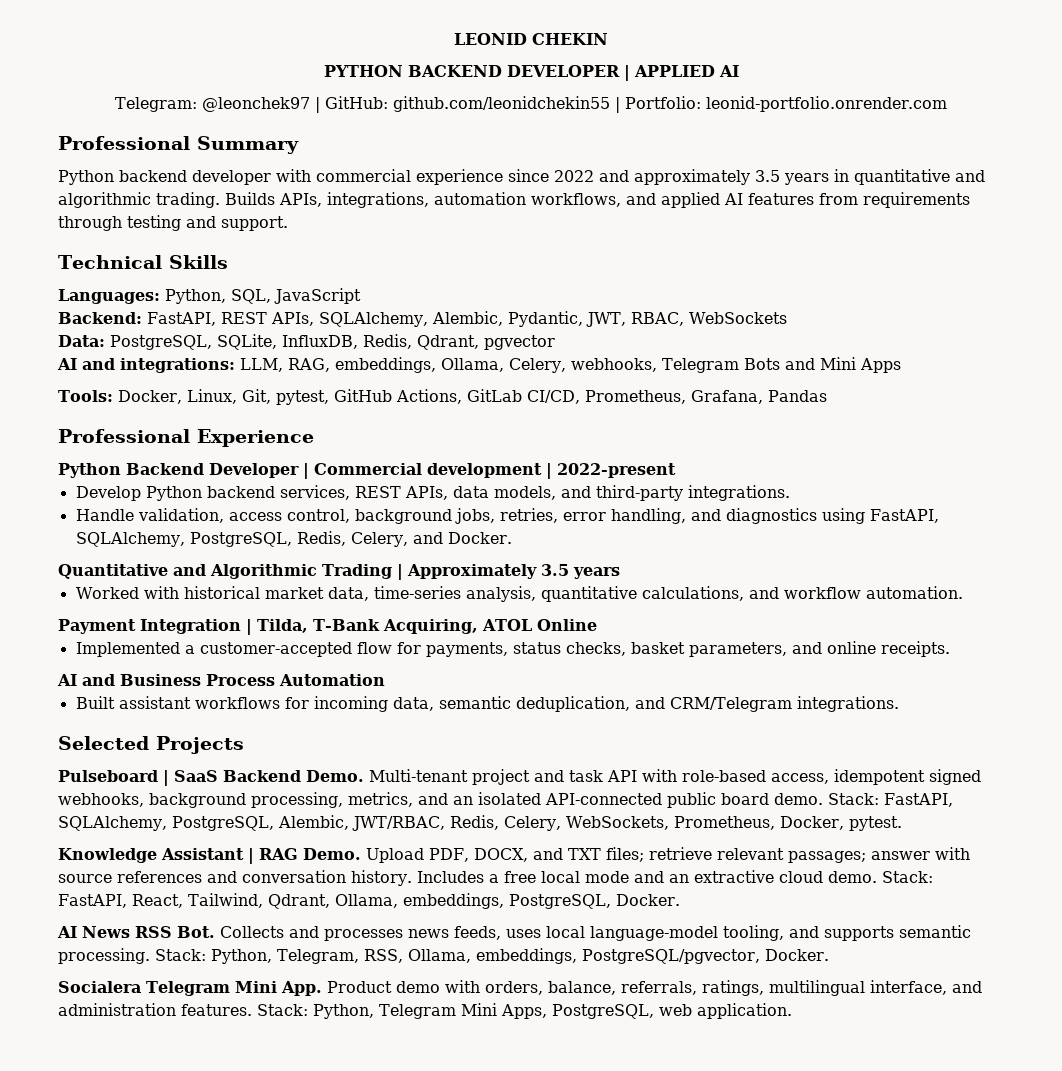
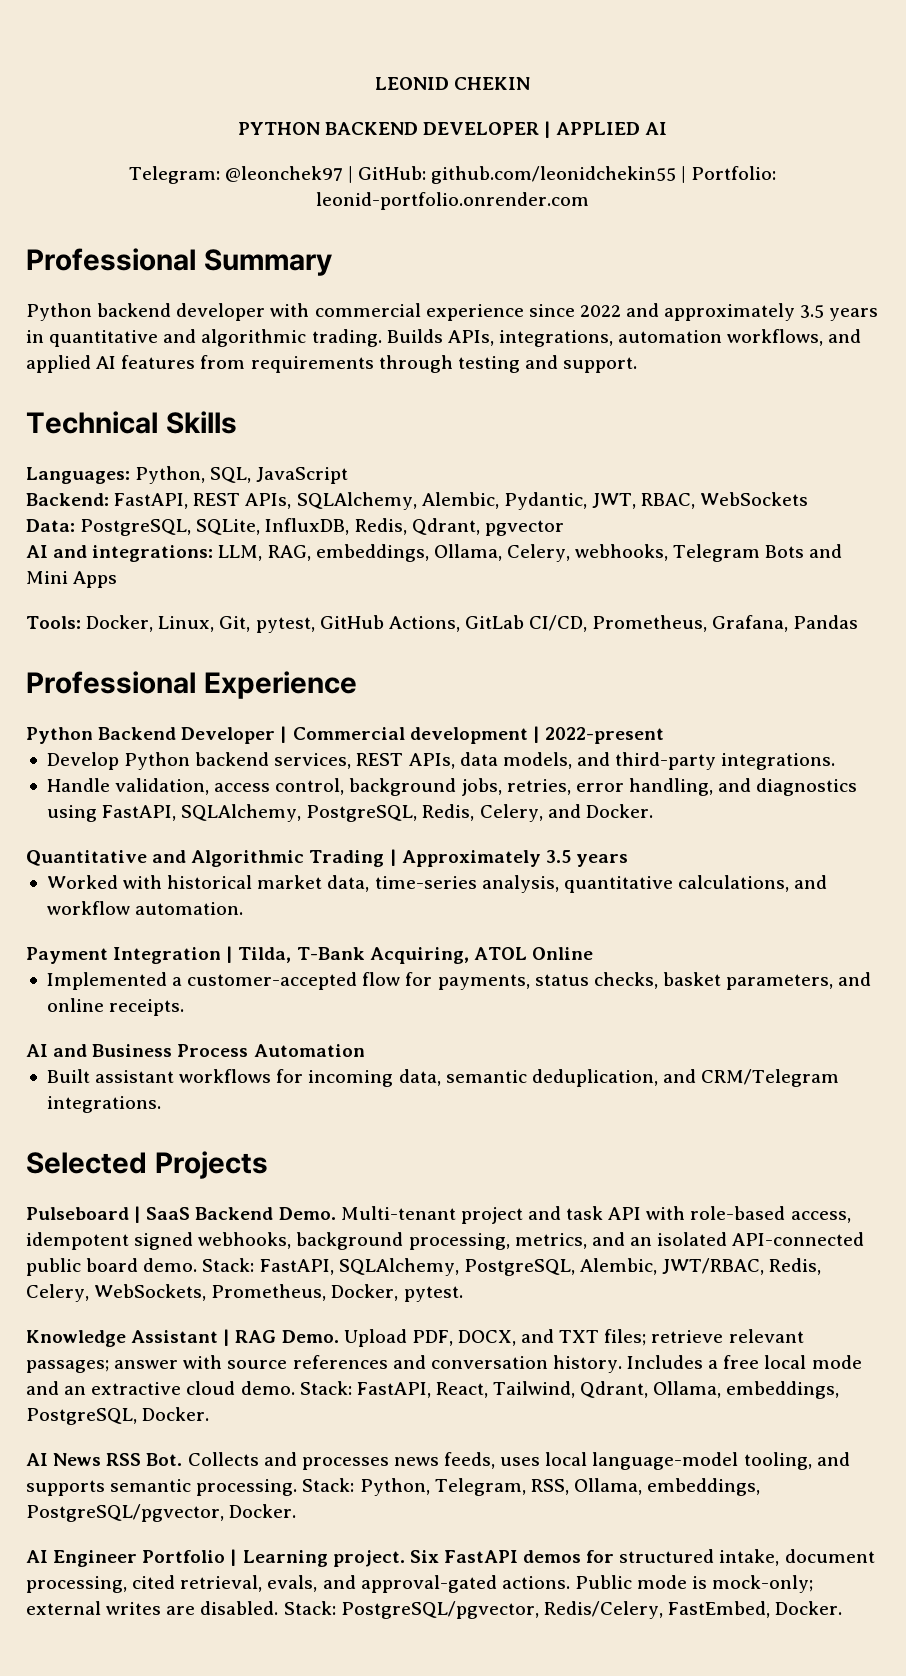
- Socialera Telegram Mini App. Product demo with orders, balance, referrals, ratings, multilingual interface, and administration features. Stack: Python, Telegram Mini Apps, PostgreSQL, web application.
+ AI Engineer Portfolio | Learning project. Six FastAPI demos for structured intake, document processing, cited retrieval, evals, and approval-gated actions. Public mode is mock-only; external writes are disabled. Stack: PostgreSQL/pgvector, Redis/Celery, FastEmbed, Docker.

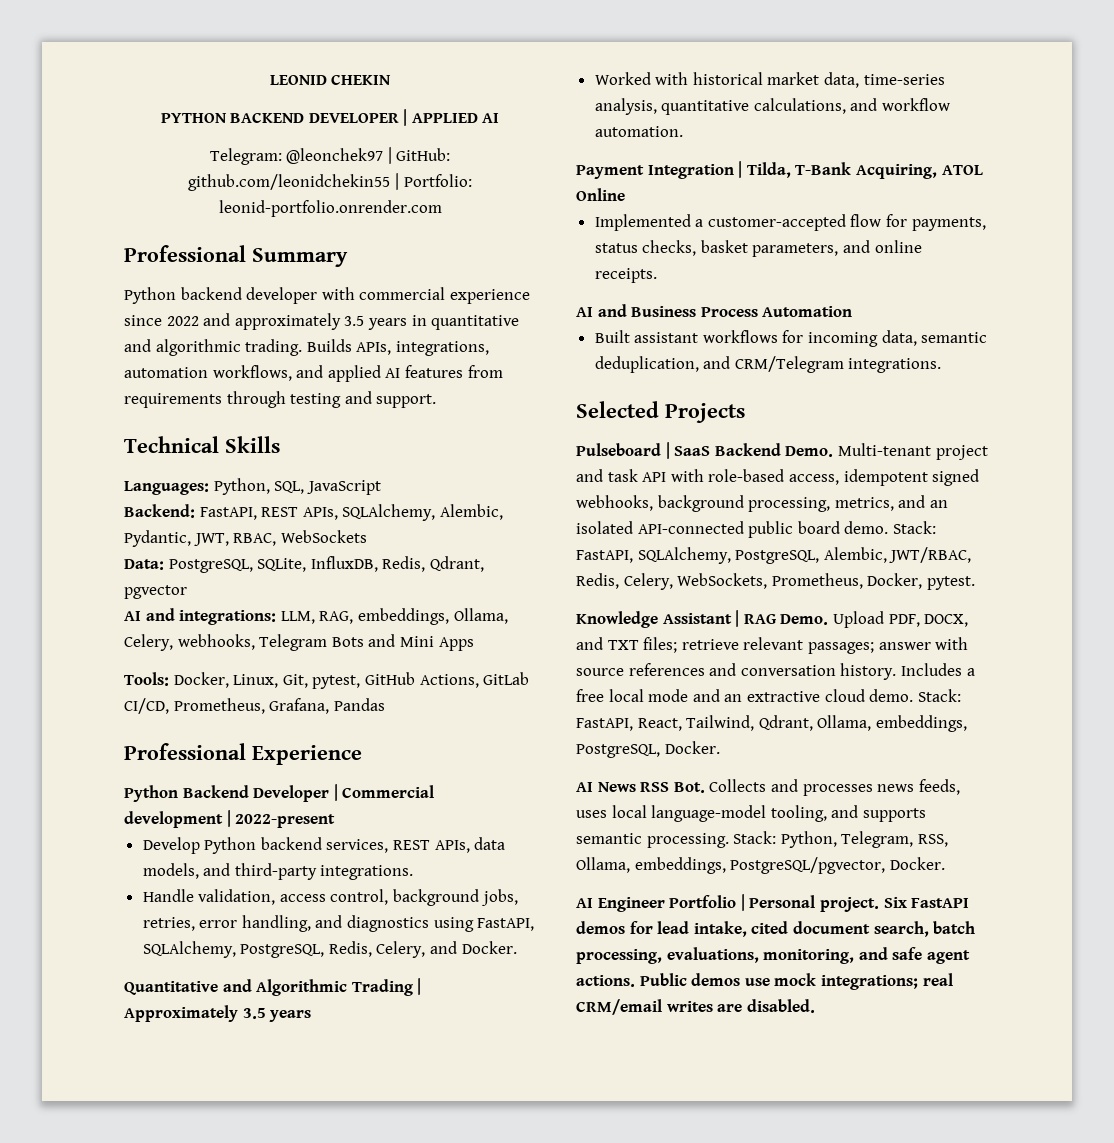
- AI Engineer Portfolio | Learning project.
+ AI Engineer Portfolio | Personal project.
- Six FastAPI demos for structured intake, document processing, cited retrieval, evals, and approval-gated actions. Public mode is mock-only; external writes are disabled. Stack: PostgreSQL/pgvector, Redis/Celery, FastEmbed, Docker.
+ Six FastAPI demos for lead intake, cited document search, batch processing, evaluations, monitoring, and safe agent actions. Public demos use mock integrations; real CRM/email writes are disabled.

